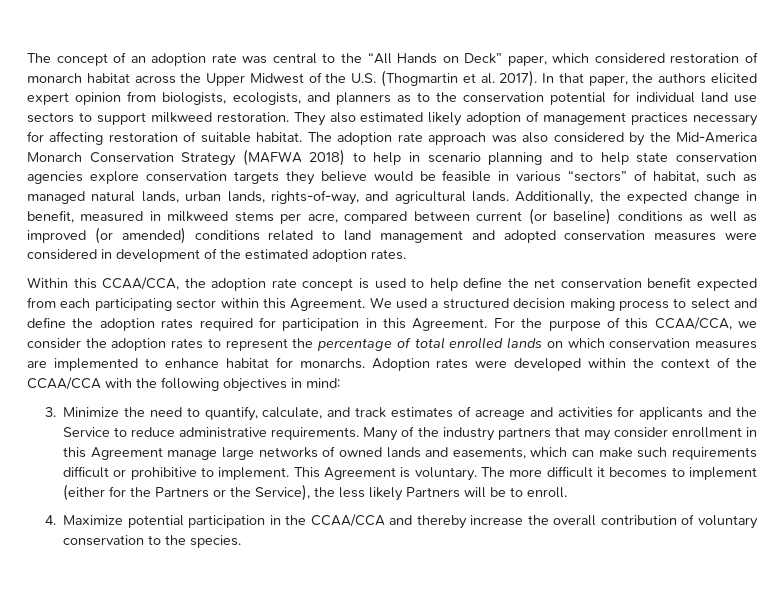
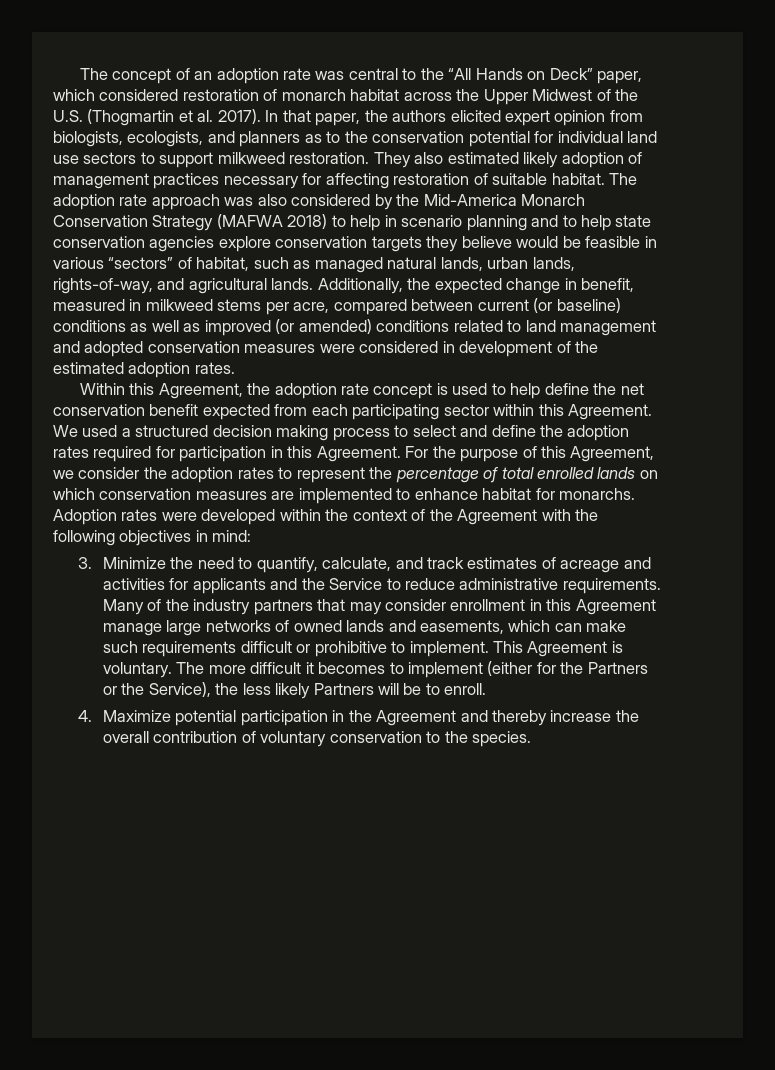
- Within this CCAA/CCA, the adoption rate concept is used to help define the net conservation benefit expected from each participating sector within this Agreement.
+ Within this Agreement, the adoption rate concept is used to help define the net conservation benefit expected from each participating sector within this Agreement.
- For the purpose of this CCAA/CCA, we consider the adoption rates to represent the percentage of total enrolled lands on which conservation measures are implemented to enhance habitat for monarchs.
+ For the purpose of this Agreement, we consider the adoption rates to represent the percentage of total enrolled lands on which conservation measures are implemented to enhance habitat for monarchs.
- Adoption rates were developed within the context of the CCAA/CCA with the following objectives in mind:
+ Adoption rates were developed within the context of the Agreement with the following objectives in mind:
- 4. Maximize potential participation in the CCAA/CCA and thereby increase the overall contribution of voluntary conservation to the species.
+ 4. Maximize potential participation in the Agreement and thereby increase the overall contribution of voluntary conservation to the species.

